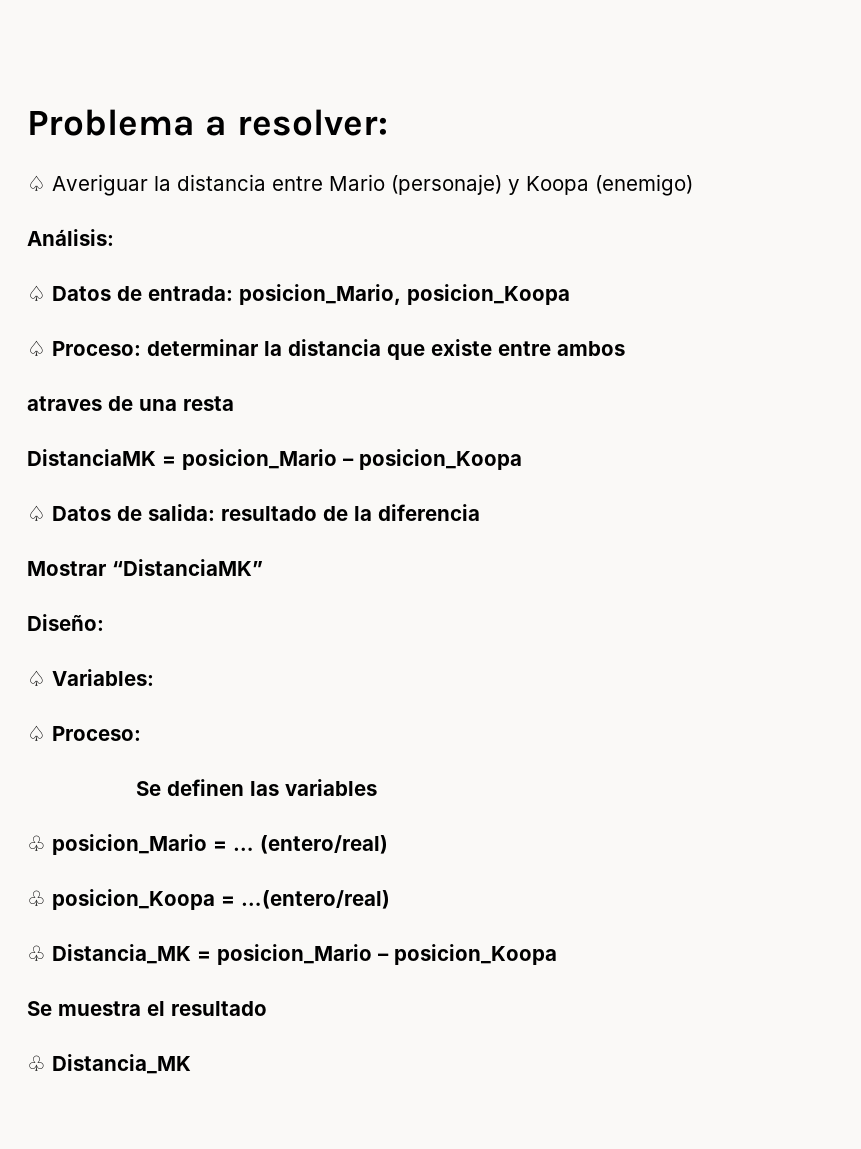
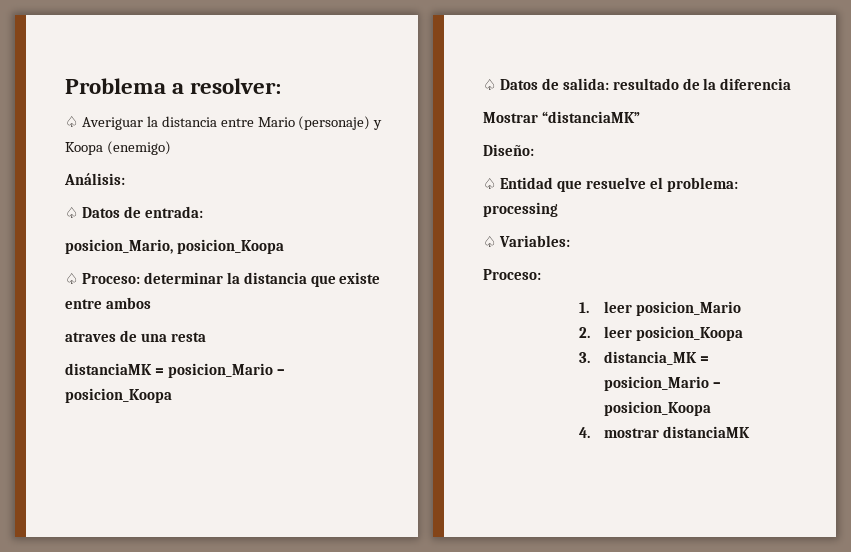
- ♤ Datos de entrada: posicion_Mario, posicion_Koopa
+ ♤ Datos de entrada:
+ posicion_Mario, posicion_Koopa
- DistanciaMK = posicion_Mario – posicion_Koopa
+ distanciaMK = posicion_Mario – posicion_Koopa
- Mostrar “DistanciaMK”
+ Mostrar “distanciaMK”
+ ♤ Entidad que resuelve el problema: processing
  ♤ Variables:
- ♤ Proceso:
+ Proceso:
- Se definen las variables
- ♧ posicion_Mario = … (entero/real)
- ♧ posicion_Koopa = …(entero/real)
- ♧ Distancia_MK = posicion_Mario – posicion_Koopa
- Se muestra el resultado
- ♧ Distancia_MK
+ 1. leer posicion_Mario
+ 2. leer posicion_Koopa
+ 3. distancia_MK = posicion_Mario – posicion_Koopa
+ 4. mostrar distanciaMK

